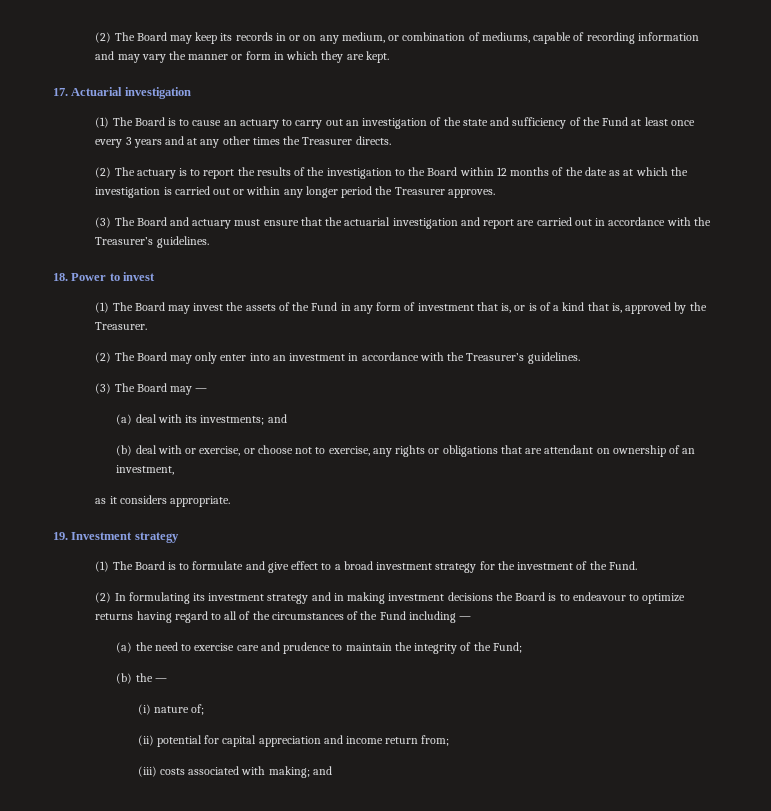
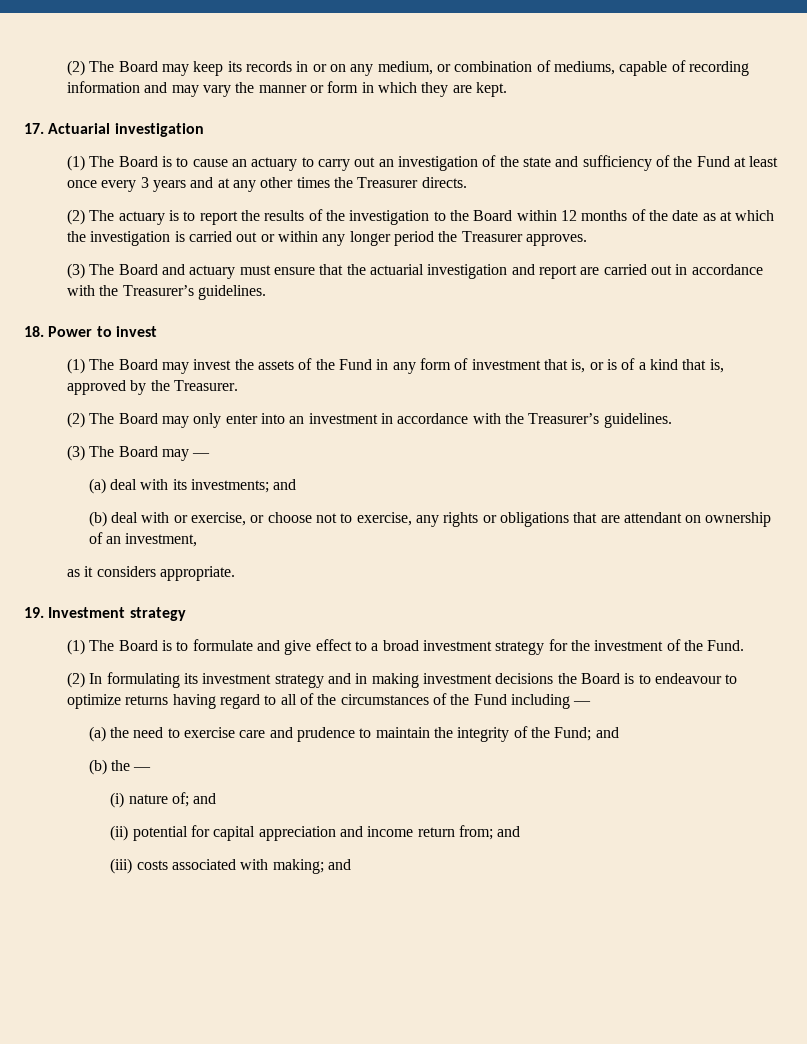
- (a) the need to exercise care and prudence to maintain the integrity of the Fund;
+ (a) the need to exercise care and prudence to maintain the integrity of the Fund; and
- (i) nature of;
+ (i) nature of; and
- (ii) potential for capital appreciation and income return from;
+ (ii) potential for capital appreciation and income return from; and

